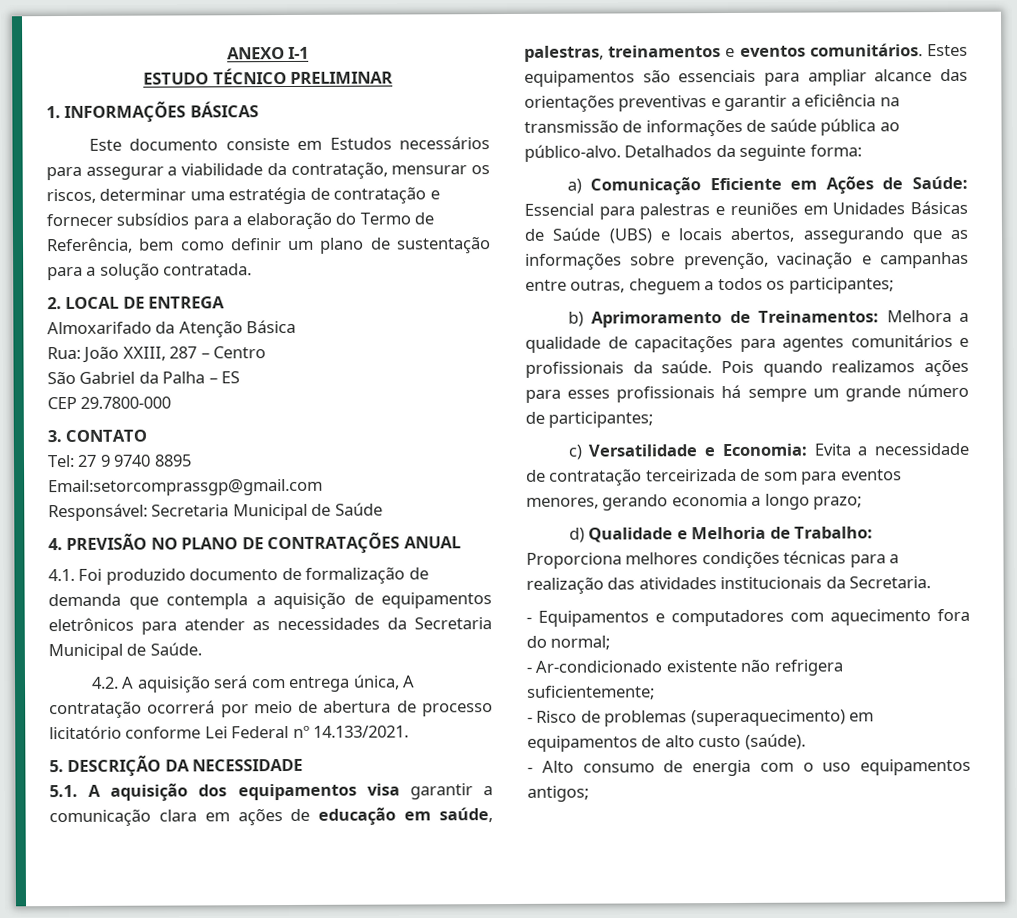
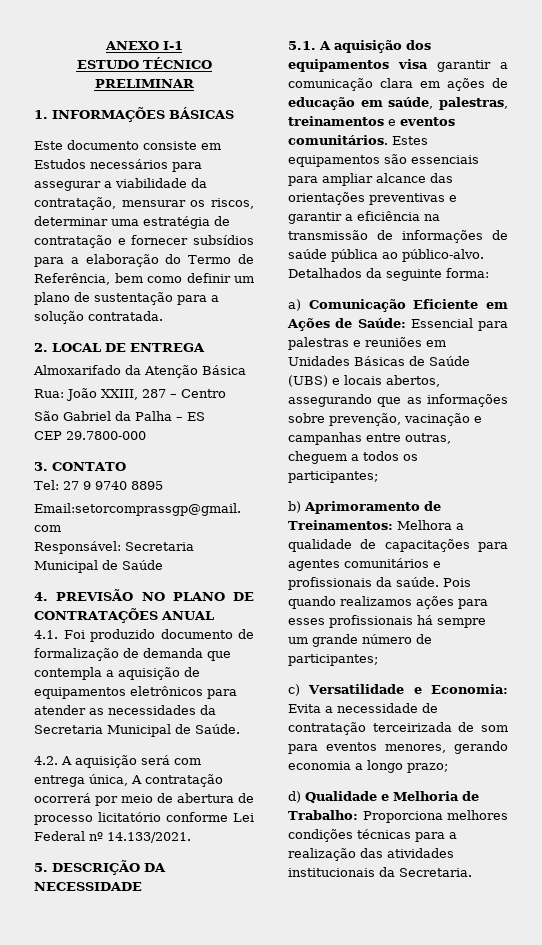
- - Equipamentos e computadores com aquecimento fora do normal;
- - Ar-condicionado existente não refrigera suficientemente;
- - Risco de problemas (superaquecimento) em equipamentos de alto custo (saúde).
- - Alto consumo de energia com o uso equipamentos antigos;

